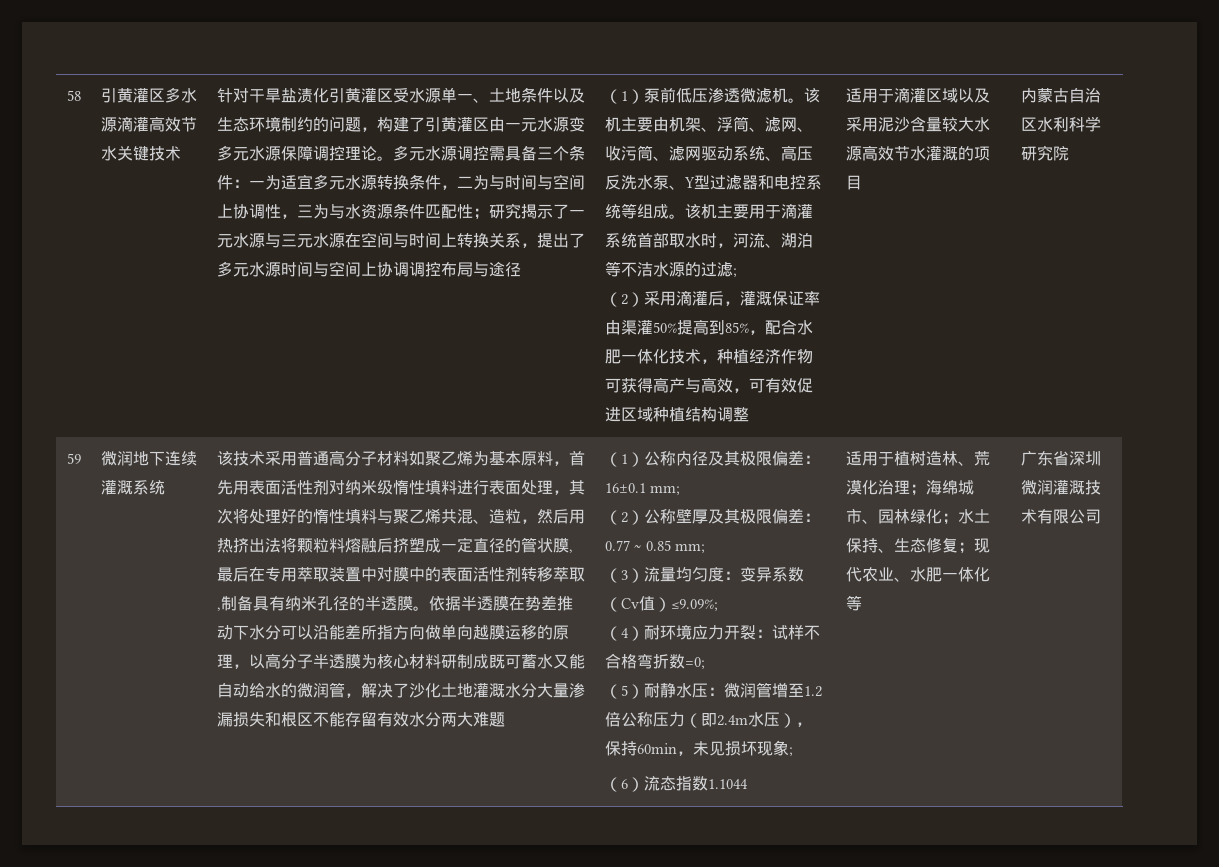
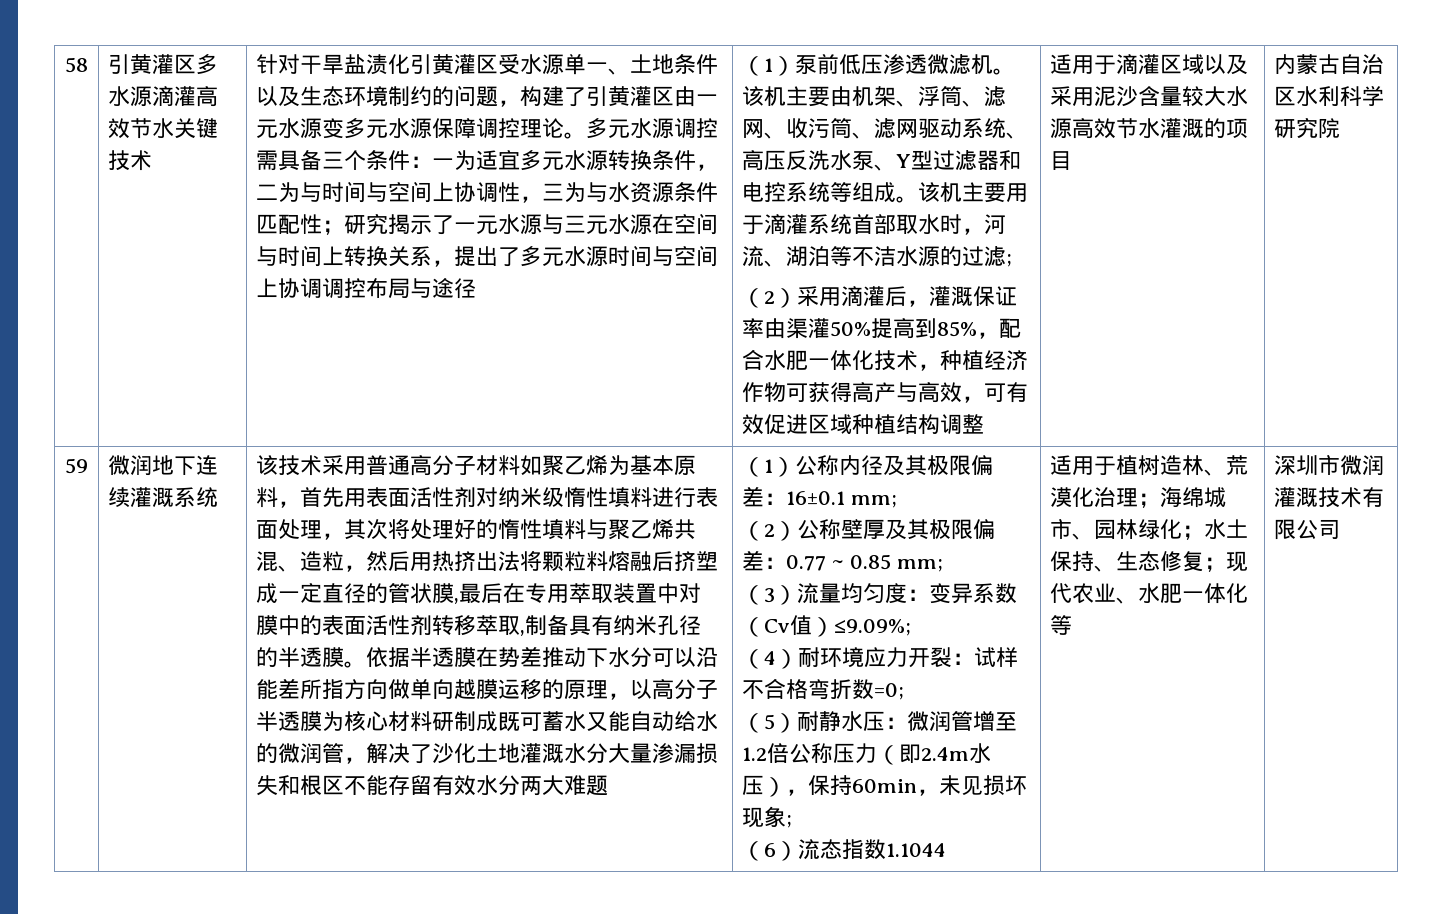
- 广东省深圳微润灌溉技术有限公司
+ 深圳市微润灌溉技术有限公司

